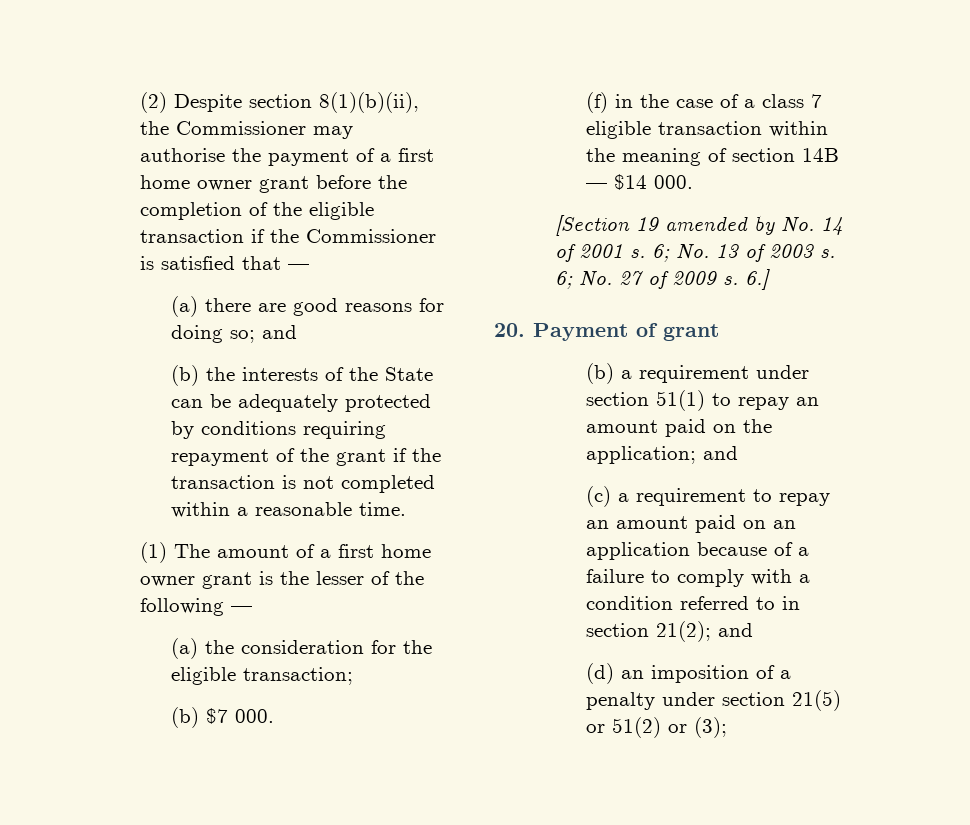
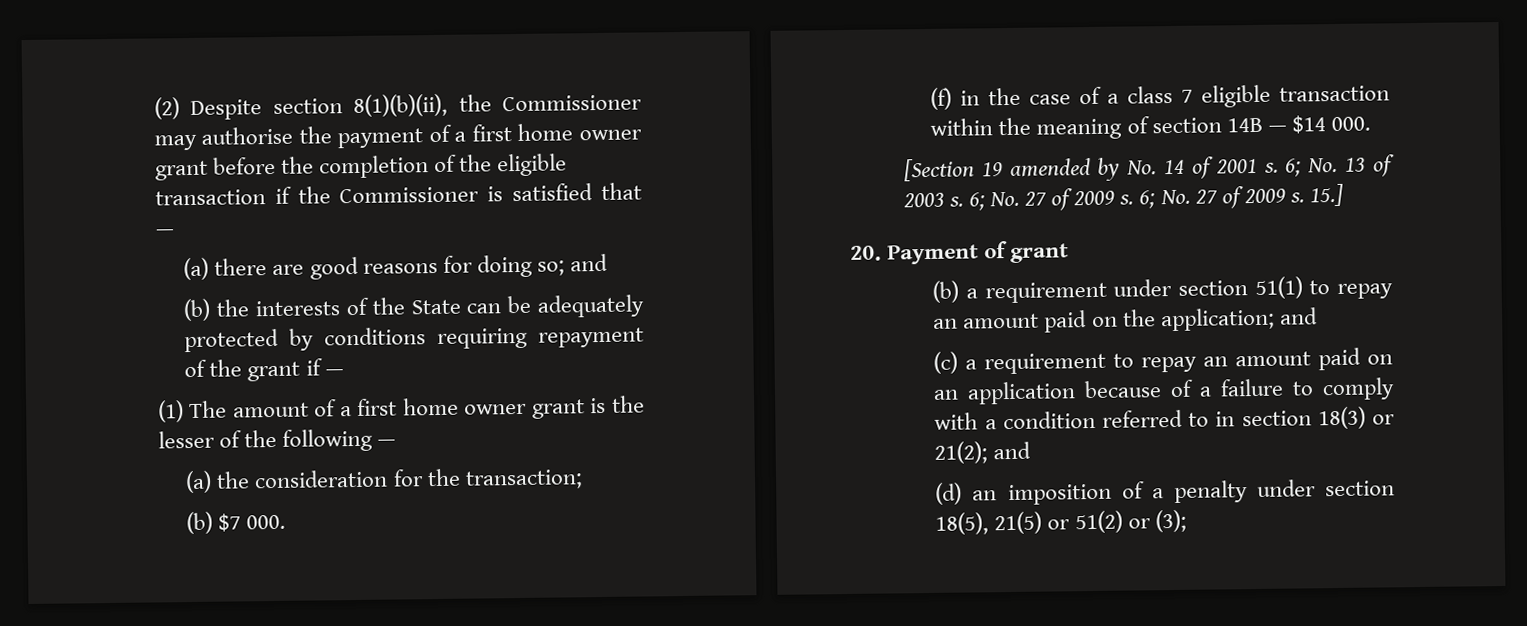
- (b) the interests of the State can be adequately protected by conditions requiring repayment of the grant if the transaction is not completed within a reasonable time.
+ (b) the interests of the State can be adequately protected by conditions requiring repayment of the grant if —
- (a) the consideration for the eligible transaction;
+ (a) the consideration for the transaction;
- 6.]
+ 6; No. 27 of 2009 s. 15.]
- (c) a requirement to repay an amount paid on an application because of a failure to comply with a condition referred to in section 21(2); and
+ (c) a requirement to repay an amount paid on an application because of a failure to comply with a condition referred to in section 18(3) or 21(2); and
- (d) an imposition of a penalty under section 21(5) or 51(2) or (3);
+ (d) an imposition of a penalty under section 18(5), 21(5) or 51(2) or (3);

